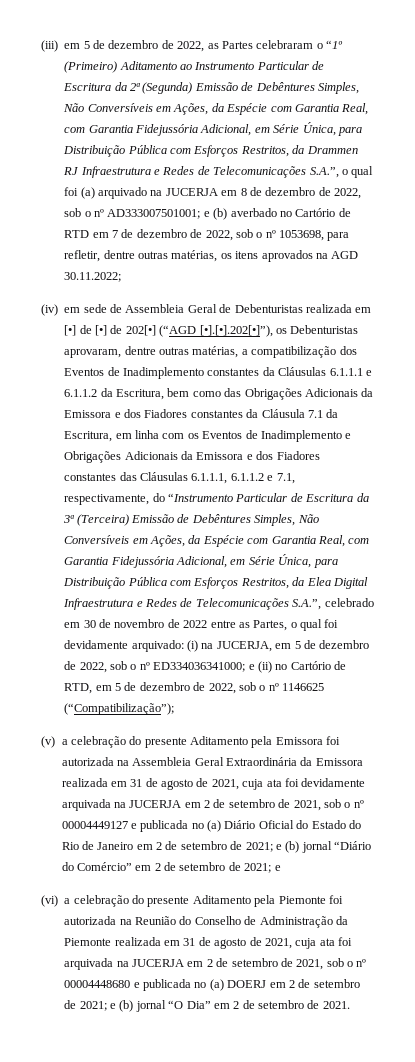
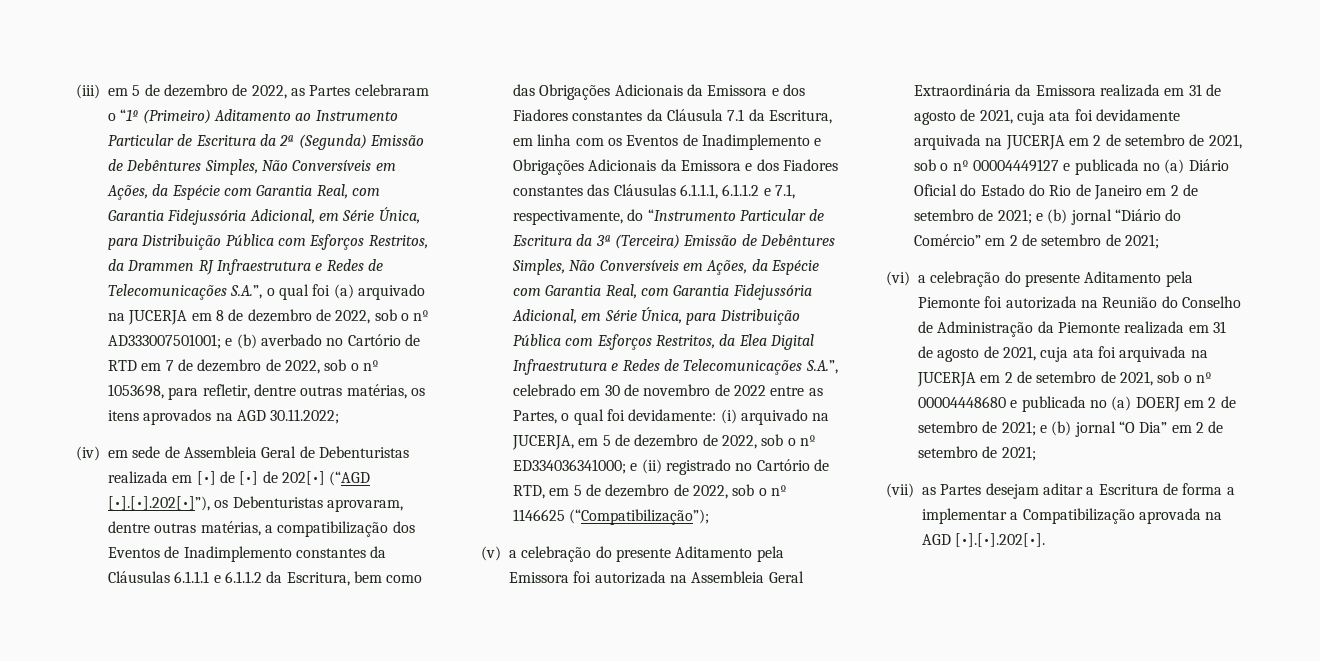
- (iv) em sede de Assembleia Geral de Debenturistas realizada em [•] de [•] de 202[•] (“AGD [•].[•].202[•]”), os Debenturistas aprovaram, dentre outras matérias, a compatibilização dos Eventos de Inadimplemento constantes da Cláusulas 6.1.1.1 e 6.1.1.2 da Escritura, bem como das Obrigações Adicionais da Emissora e dos Fiadores constantes da Cláusula 7.1 da Escritura, em linha com os Eventos de Inadimplemento e Obrigações Adicionais da Emissora e dos Fiadores constantes das Cláusulas 6.1.1.1, 6.1.1.2 e 7.1, respectivamente, do “Instrumento Particular de Escritura da 3ª (Terceira) Emissão de Debêntures Simples, Não Conversíveis em Ações, da Espécie com Garantia Real, com Garantia Fidejussória Adicional, em Série Única, para Distribuição Pública com Esforços Restritos, da Elea Digital Infraestrutura e Redes de Telecomunicações S.A.”, celebrado em 30 de novembro de 2022 entre as Partes, o qual foi devidamente arquivado: (i) na JUCERJA, em 5 de dezembro de 2022, sob o nº ED334036341000;
+ (iv) em sede de Assembleia Geral de Debenturistas realizada em [•] de [•] de 202[•] (“AGD [•].[•].202[•]”), os Debenturistas aprovaram, dentre outras matérias, a compatibilização dos Eventos de Inadimplemento constantes da Cláusulas 6.1.1.1 e 6.1.1.2 da Escritura, bem como das Obrigações Adicionais da Emissora e dos Fiadores constantes da Cláusula 7.1 da Escritura, em linha com os Eventos de Inadimplemento e Obrigações Adicionais da Emissora e dos Fiadores constantes das Cláusulas 6.1.1.1, 6.1.1.2 e 7.1, respectivamente, do “Instrumento Particular de Escritura da 3ª (Terceira) Emissão de Debêntures Simples, Não Conversíveis em Ações, da Espécie com Garantia Real, com Garantia Fidejussória Adicional, em Série Única, para Distribuição Pública com Esforços Restritos, da Elea Digital Infraestrutura e Redes de Telecomunicações S.A.”, celebrado em 30 de novembro de 2022 entre as Partes, o qual foi devidamente: (i) arquivado na JUCERJA, em 5 de dezembro de 2022, sob o nº ED334036341000;
- e (ii) no Cartório de RTD, em 5 de dezembro de 2022, sob o nº 1146625 (“Compatibilização”);
+ e (ii) registrado no Cartório de RTD, em 5 de dezembro de 2022, sob o nº 1146625 (“Compatibilização”);
- e (b) jornal “Diário do Comércio” em 2 de setembro de 2021; e
+ e (b) jornal “Diário do Comércio” em 2 de setembro de 2021;
- e (b) jornal “O Dia” em 2 de setembro de 2021.
+ e (b) jornal “O Dia” em 2 de setembro de 2021;
+ (vii) as Partes desejam aditar a Escritura de forma a implementar a Compatibilização aprovada na AGD [•].[•].202[•].

